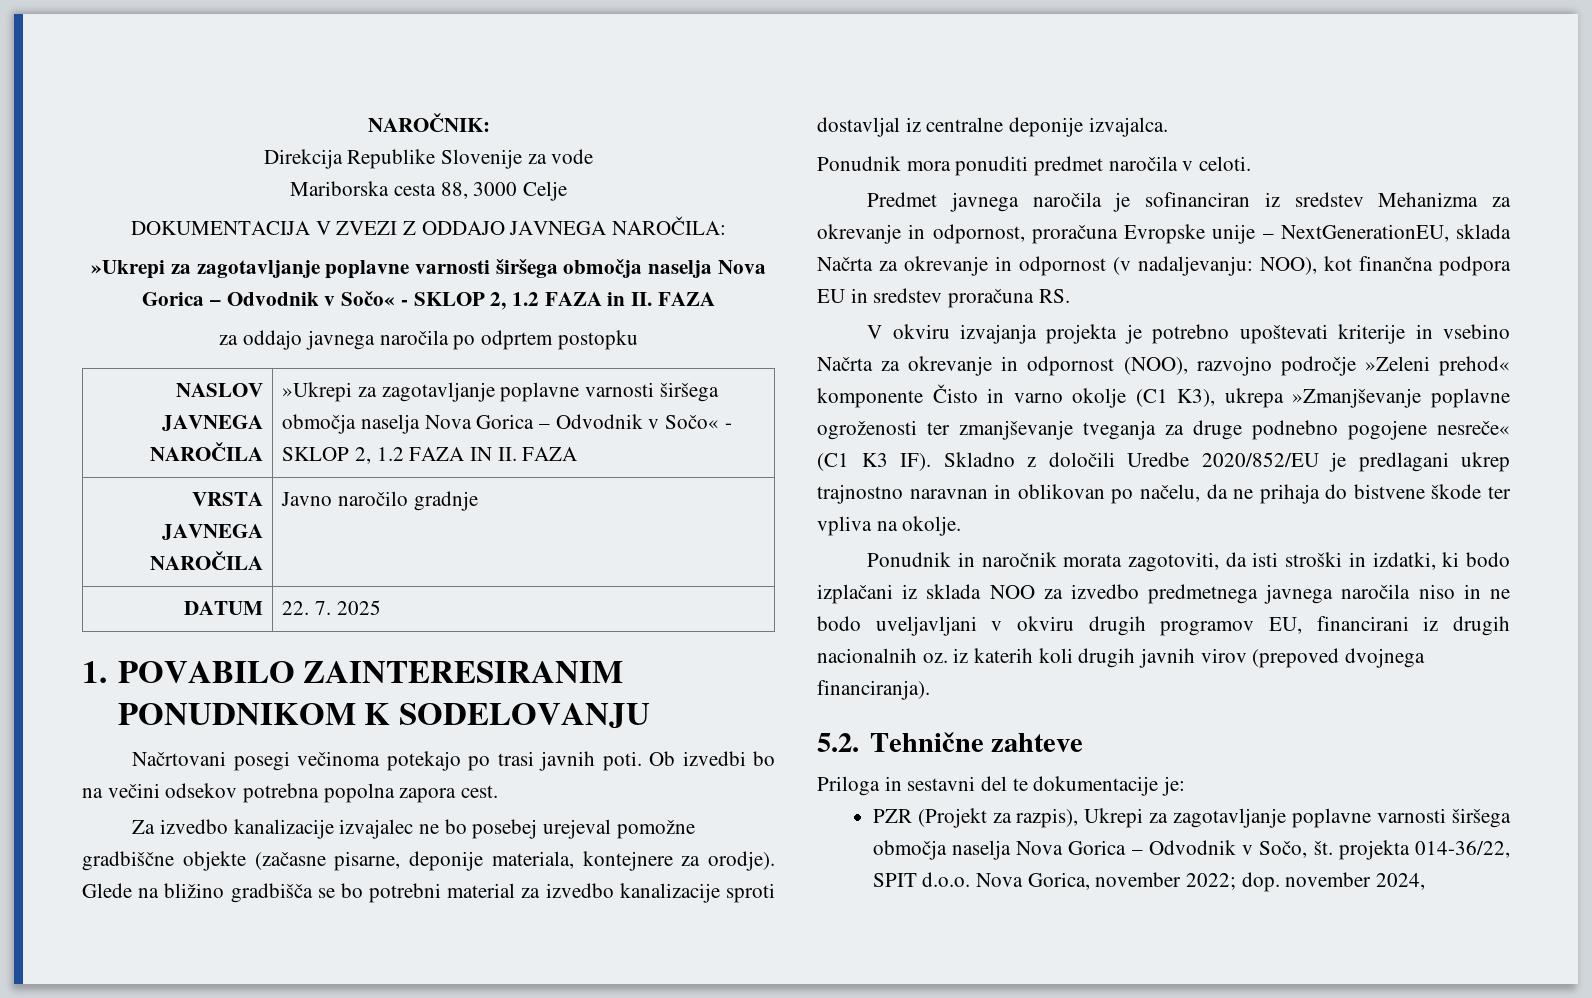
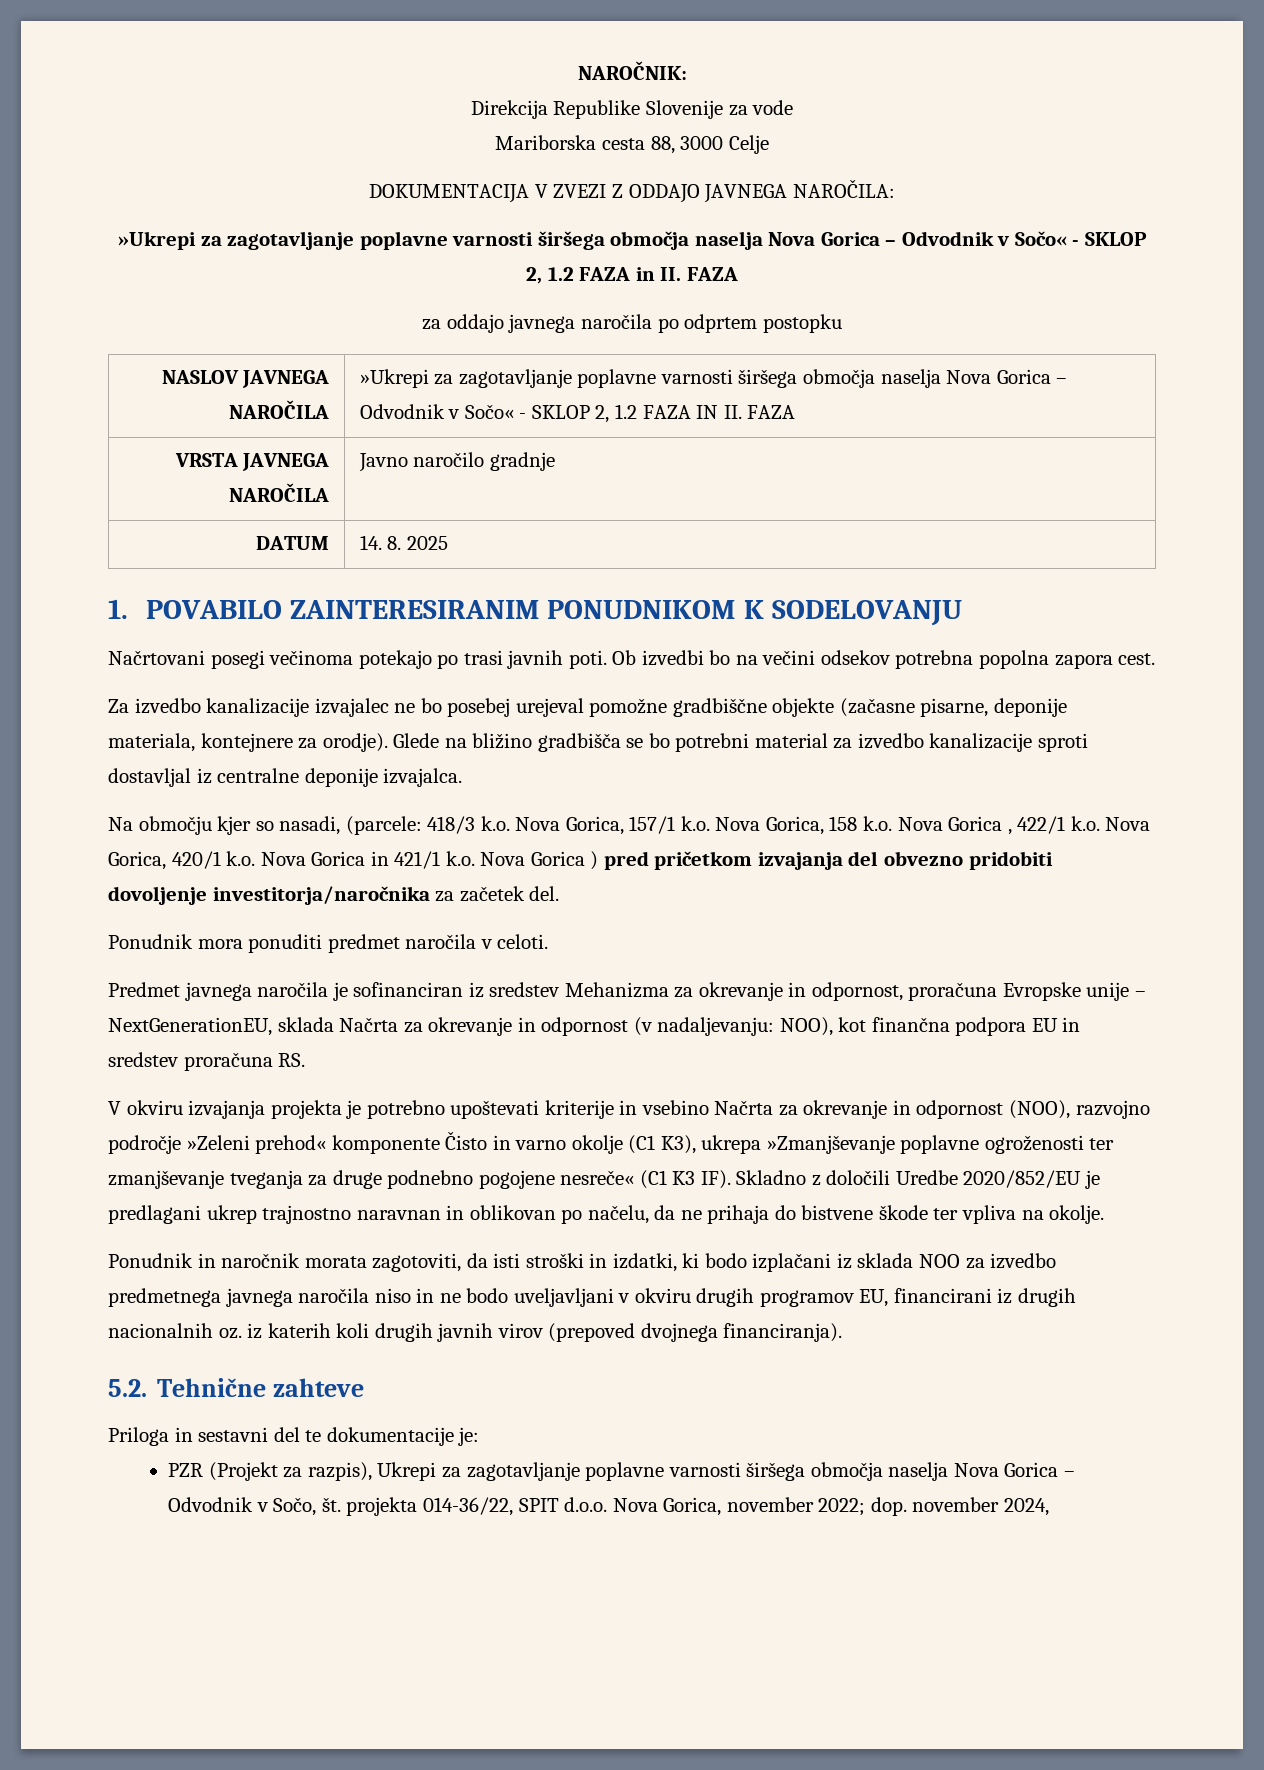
- DATUM | 22. 7. 2025
+ DATUM | 14. 8. 2025
+ Na območju kjer so nasadi, (parcele: 418/3 k.o. Nova Gorica, 157/1 k.o. Nova Gorica, 158 k.o. Nova Gorica , 422/1 k.o. Nova Gorica, 420/1 k.o. Nova Gorica in 421/1 k.o. Nova Gorica ) pred pričetkom izvajanja del obvezno pridobiti dovoljenje investitorja/naročnika za začetek del.

